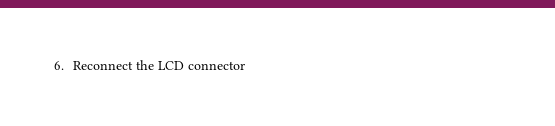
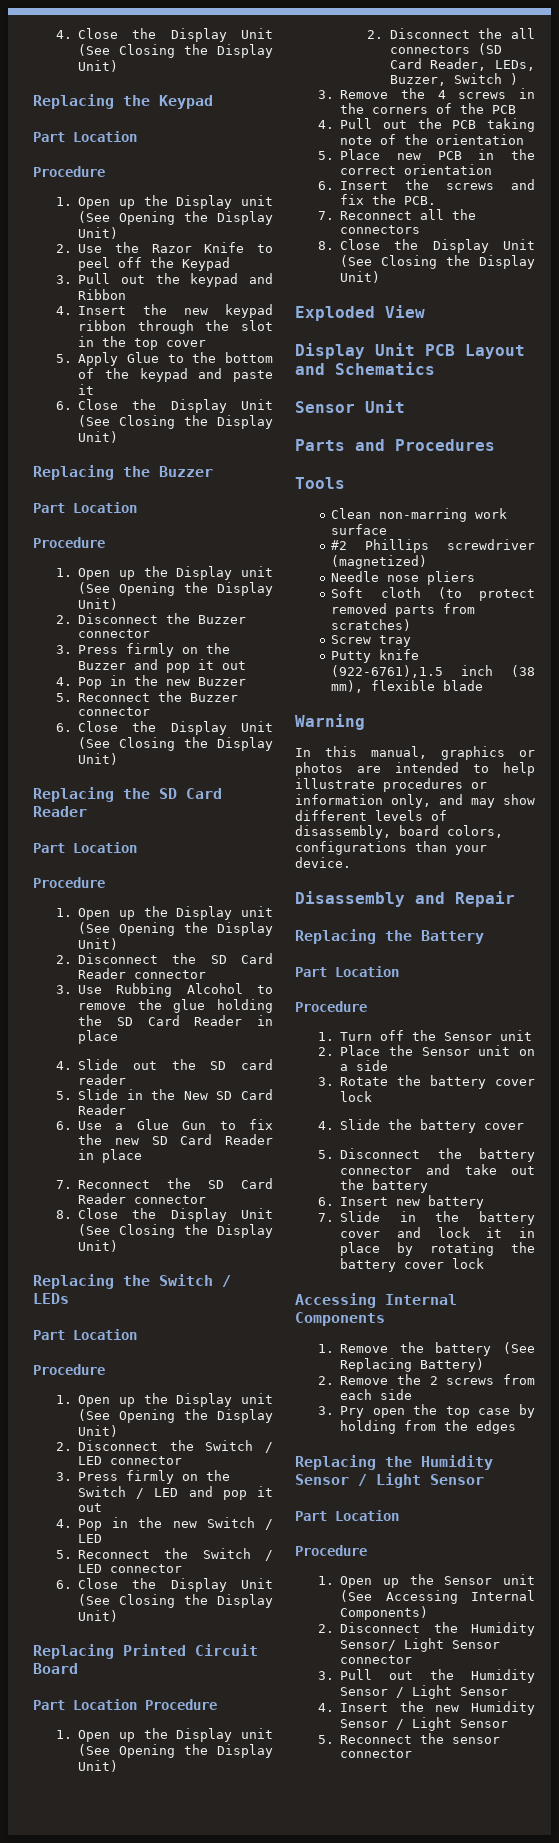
- 6. Reconnect the LCD connector
+ 4. Close the Display Unit (See Closing the Display Unit)
+ Replacing the Keypad
+ Part Location
+ Procedure
+ 1. Open up the Display unit (See Opening the Display Unit)
+ 2. Use the Razor Knife to peel off the Keypad
+ 3. Pull out the keypad and Ribbon
+ 4. Insert the new keypad ribbon through the slot in the top cover
+ 5. Apply Glue to the bottom of the keypad and paste it
+ 6. Close the Display Unit (See Closing the Display Unit)
+ Replacing the Buzzer
+ Part Location
+ Procedure
+ 1. Open up the Display unit (See Opening the Display Unit)
+ 2. Disconnect the Buzzer connector
+ 3. Press firmly on the Buzzer and pop it out
+ 4. Pop in the new Buzzer
+ 5. Reconnect the Buzzer connector
+ 6. Close the Display Unit (See Closing the Display Unit)
+ Replacing the SD Card Reader
+ Part Location
+ Procedure
+ 1. Open up the Display unit (See Opening the Display Unit)
+ 2. Disconnect the SD Card Reader connector
+ 3. Use Rubbing Alcohol to remove the glue holding the SD Card Reader in place
+ 4. Slide out the SD card reader
+ 5. Slide in the New SD Card Reader
+ 6. Use a Glue Gun to fix the new SD Card Reader in place
+ 7. Reconnect the SD Card Reader connector
+ 8. Close the Display Unit (See Closing the Display Unit)
+ Replacing the Switch / LEDs
+ Part Location
+ Procedure
+ 1. Open up the Display unit (See Opening the Display Unit)
+ 2. Disconnect the Switch / LED connector
+ 3. Press firmly on the Switch / LED and pop it out
+ 4. Pop in the new Switch / LED
+ 5. Reconnect the Switch / LED connector
+ 6. Close the Display Unit (See Closing the Display Unit)
+ Replacing Printed Circuit Board
+ Part Location Procedure
+ 1. Open up the Display unit (See Opening the Display Unit)
+ 2. Disconnect the all connectors (SD Card Reader, LEDs, Buzzer, Switch )
+ 3. Remove the 4 screws in the corners of the PCB
+ 4. Pull out the PCB taking note of the orientation
+ 5. Place new PCB in the correct orientation
+ 6. Insert the screws and fix the PCB.
+ 7. Reconnect all the connectors
+ 8. Close the Display Unit (See Closing the Display Unit)
+ Exploded View
+ Display Unit PCB Layout and Schematics
+ Sensor Unit
+ Parts and Procedures
+ Tools
+ Clean non-marring work surface
+ #2 Phillips screwdriver (magnetized)
+ Needle nose pliers
+ Soft cloth (to protect removed parts from scratches)
+ Screw tray
+ Putty knife (922-6761),1.5 inch (38 mm), flexible blade
+ Warning
+ In this manual, graphics or photos are intended to help illustrate procedures or information only, and may show different levels of disassembly, board colors, configurations than your device.
+ Disassembly and Repair
+ Replacing the Battery
+ Part Location
+ Procedure
+ 1. Turn off the Sensor unit
+ 2. Place the Sensor unit on a side
+ 3. Rotate the battery cover lock
+ 4. Slide the battery cover
+ 5. Disconnect the battery connector and take out the battery
+ 6. Insert new battery
+ 7. Slide in the battery cover and lock it in place by rotating the battery cover lock
+ Accessing Internal Components
+ 1. Remove the battery (See Replacing Battery)
+ 2. Remove the 2 screws from each side
+ 3. Pry open the top case by holding from the edges
+ Replacing the Humidity Sensor / Light Sensor
+ Part Location
+ Procedure
+ 1. Open up the Sensor unit (See Accessing Internal Components)
+ 2. Disconnect the Humidity Sensor/ Light Sensor connector
+ 3. Pull out the Humidity Sensor / Light Sensor
+ 4. Insert the new Humidity Sensor / Light Sensor
+ 5. Reconnect the sensor connector

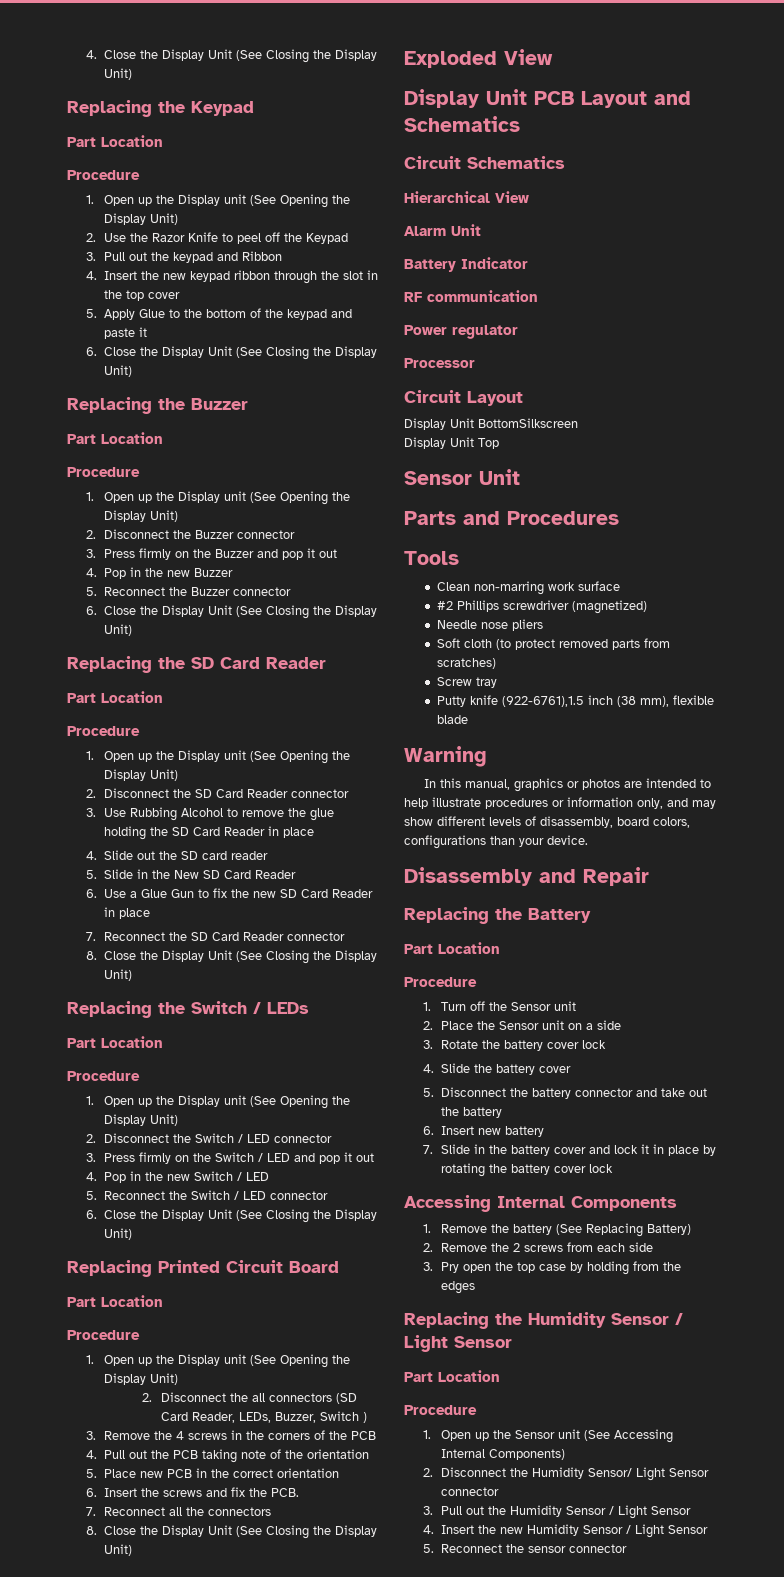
  Replacing Printed Circuit Board
- Part Location Procedure
+ Part Location
+ Procedure
+ Circuit Schematics
+ Hierarchical View
+ Alarm Unit
+ Battery Indicator
+ RF communication
+ Power regulator
+ Processor
+ Circuit Layout
+ Display Unit BottomSilkscreen
+ Display Unit Top

